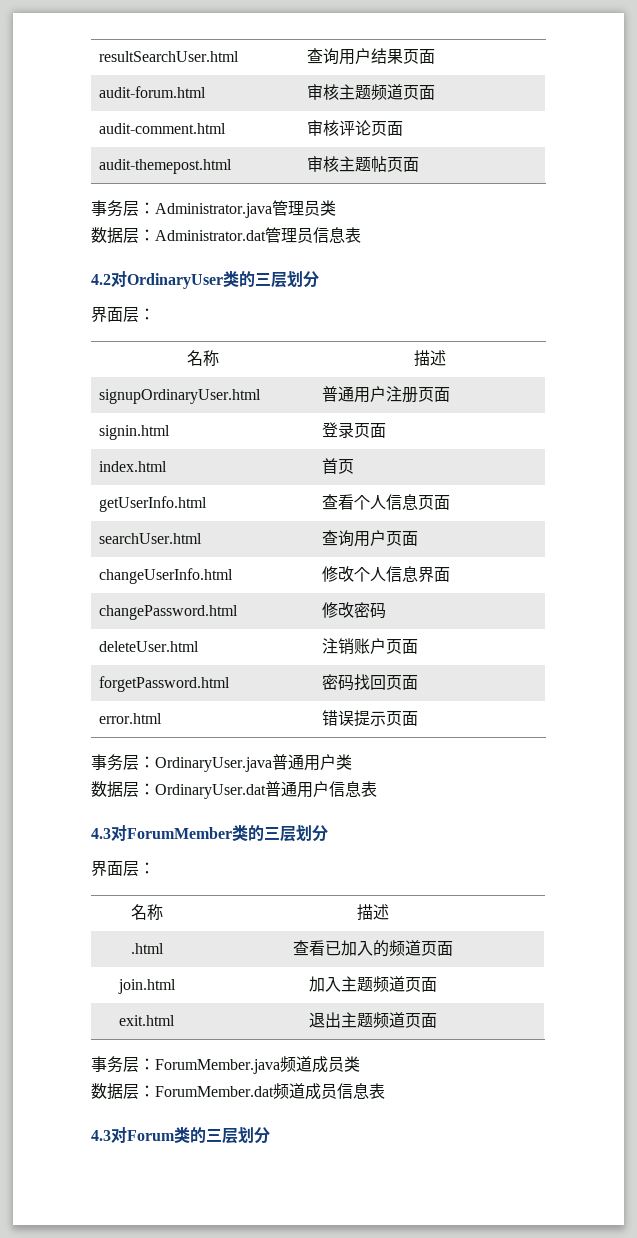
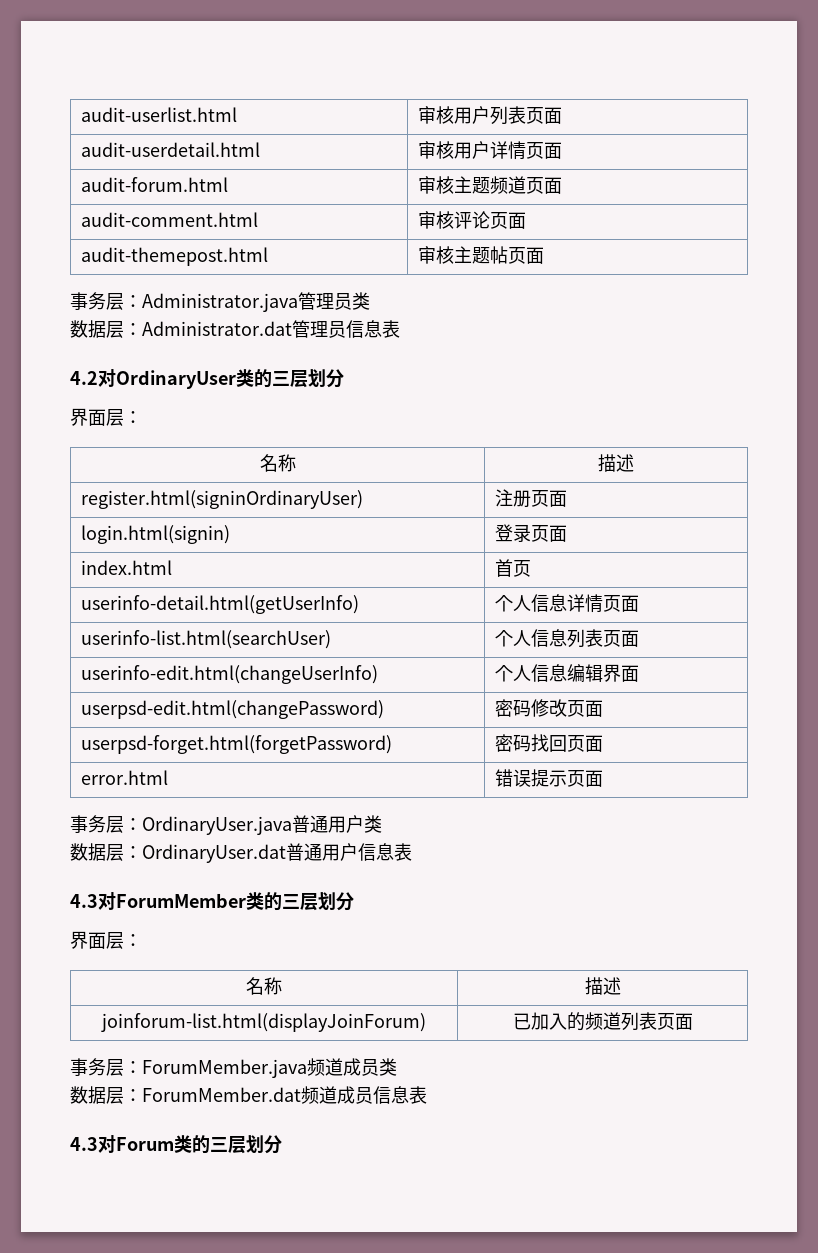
- resultSearchUser.html | 查询用户结果页面
+ audit-userlist.html | 审核用户列表页面
+ audit-userdetail.html | 审核用户详情页面
- signupOrdinaryUser.html | 普通用户注册页面
+ register.html(signinOrdinaryUser) | 注册页面
- signin.html | 登录页面
+ login.html(signin) | 登录页面
- getUserInfo.html | 查看个人信息页面
- searchUser.html | 查询用户页面
- changeUserInfo.html | 修改个人信息界面
- changePassword.html | 修改密码
- deleteUser.html | 注销账户页面
- forgetPassword.html | 密码找回页面
+ userinfo-detail.html(getUserInfo) | 个人信息详情页面
+ userinfo-list.html(searchUser) | 个人信息列表页面
+ userinfo-edit.html(changeUserInfo) | 个人信息编辑界面
+ userpsd-edit.html(changePassword) | 密码修改页面
+ userpsd-forget.html(forgetPassword) | 密码找回页面
- .html | 查看已加入的频道页面
- join.html | 加入主题频道页面
- exit.html | 退出主题频道页面
+ joinforum-list.html(displayJoinForum) | 已加入的频道列表页面

